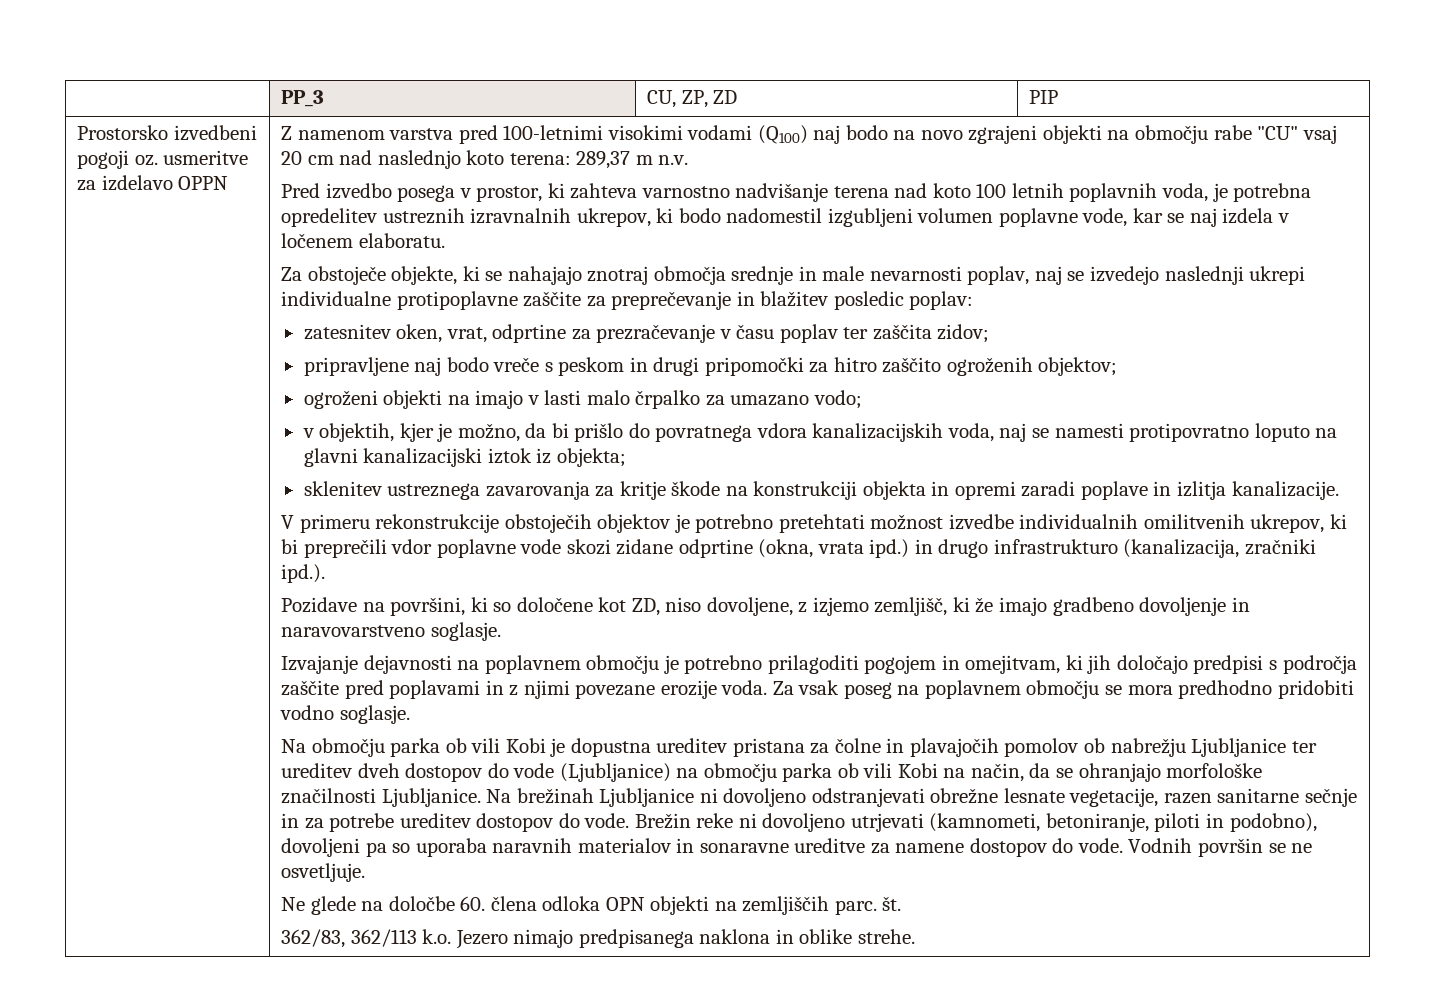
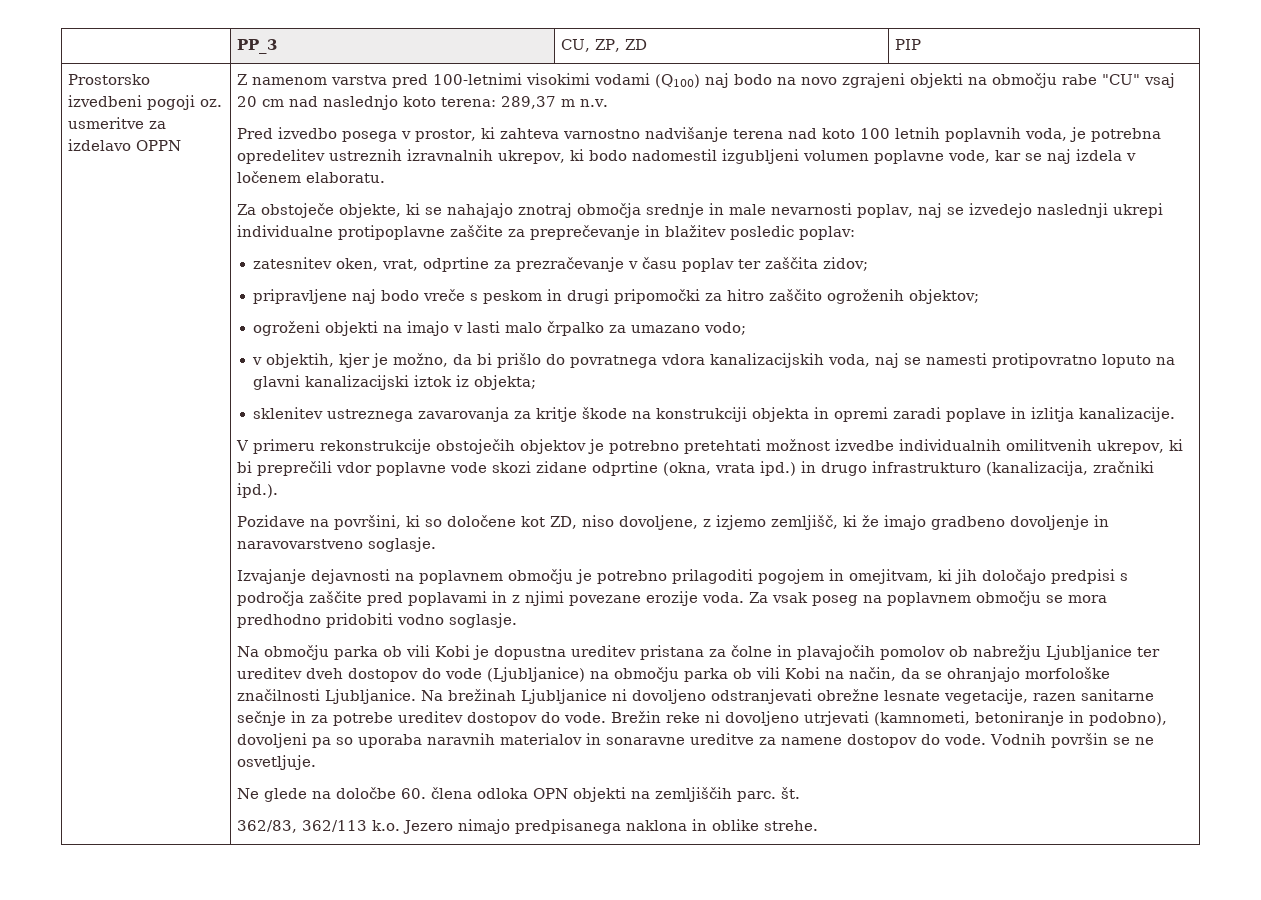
- Brežin reke ni dovoljeno utrjevati (kamnometi, betoniranje, piloti in podobno), dovoljeni pa so uporaba naravnih materialov in sonaravne ureditve za namene dostopov do vode.
+ Brežin reke ni dovoljeno utrjevati (kamnometi, betoniranje in podobno), dovoljeni pa so uporaba naravnih materialov in sonaravne ureditve za namene dostopov do vode.

